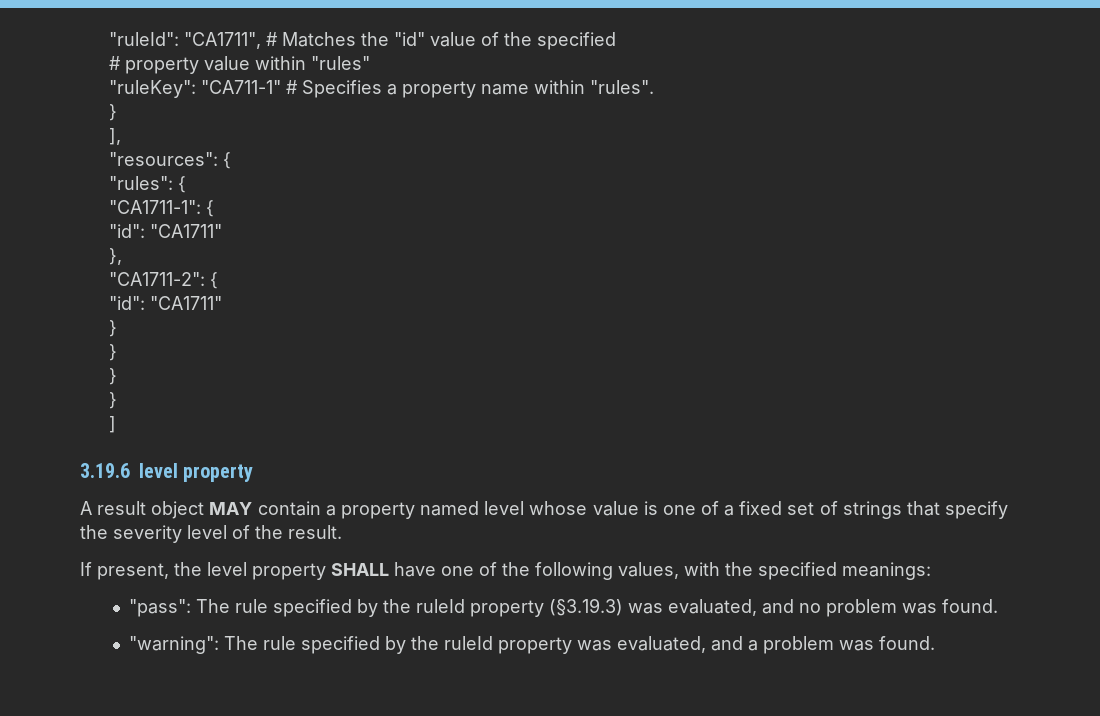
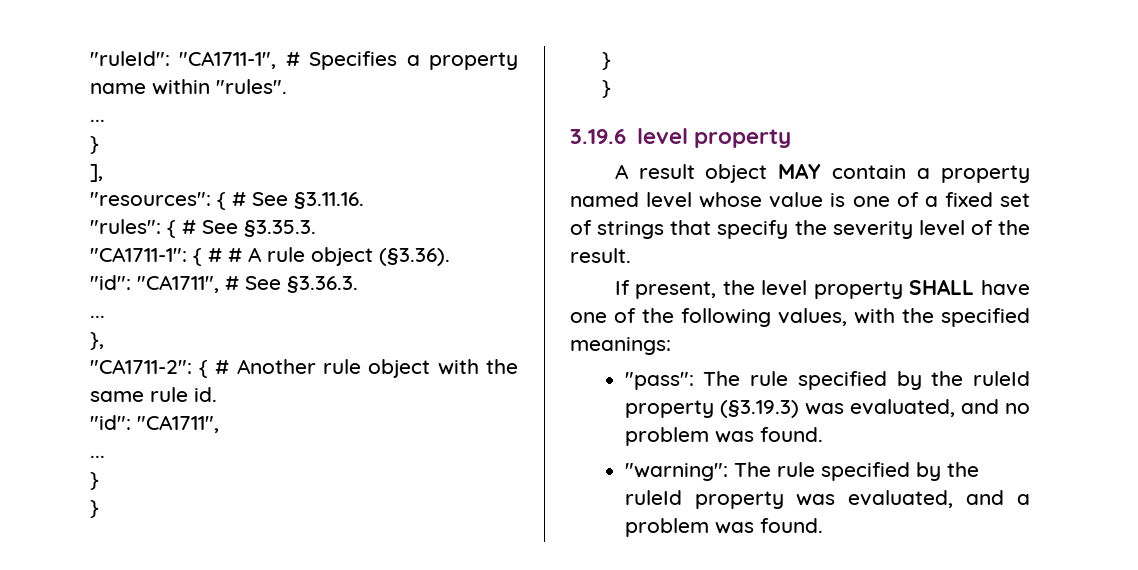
- "ruleId": "CA1711", # Matches the "id" value of the specified
- # property value within "rules"
- "ruleKey": "CA711-1" # Specifies a property name within "rules".
+ "ruleId": "CA1711-1", # Specifies a property name within "rules".
+ ...
- "resources": {
+ "resources": { # See §3.11.16.
- "rules": {
+ "rules": { # See §3.35.3.
- "CA1711-1": {
- "id": "CA1711"
+ "CA1711-1": { # # A rule object (§3.36).
+ "id": "CA1711", # See §3.36.3.
+ ...
  },
- "CA1711-2": {
- "id": "CA1711"
+ "CA1711-2": { # Another rule object with the same rule id.
+ "id": "CA1711",
+ ...
- ]

